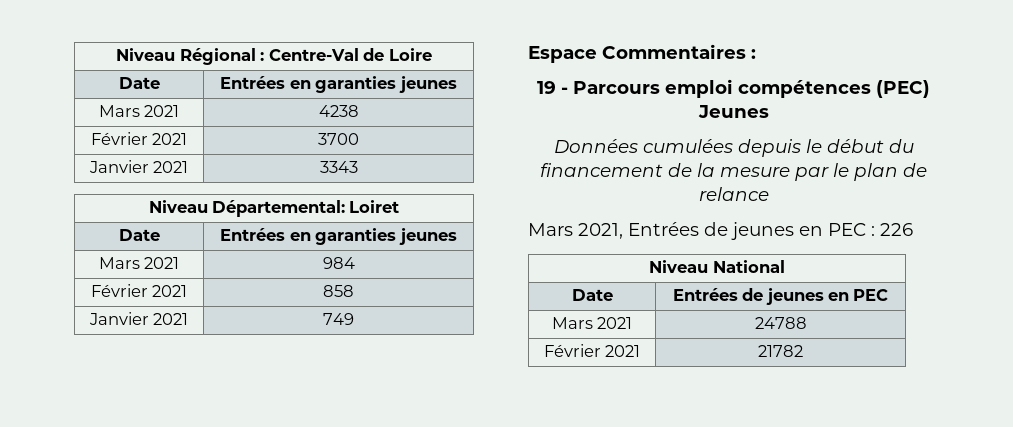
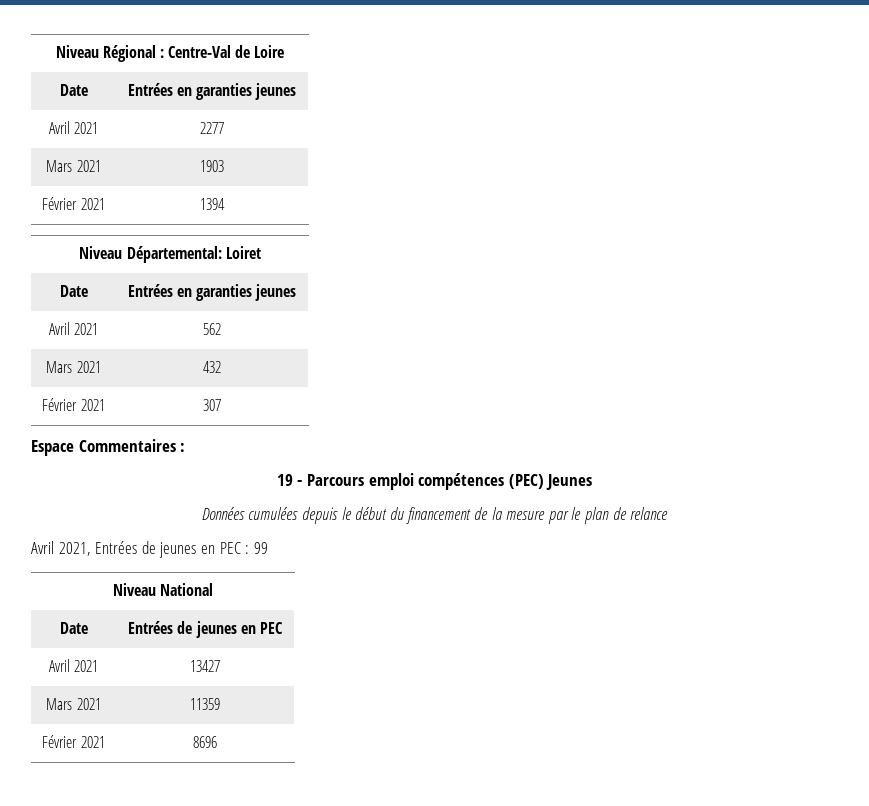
- Mars 2021 | 4238
- Février 2021 | 3700
- Janvier 2021 | 3343
+ Avril 2021 | 2277
+ Mars 2021 | 1903
+ Février 2021 | 1394
- Mars 2021 | 984
- Février 2021 | 858
- Janvier 2021 | 749
+ Avril 2021 | 562
+ Mars 2021 | 432
+ Février 2021 | 307
- Mars 2021, Entrées de jeunes en PEC : 226
+ Avril 2021, Entrées de jeunes en PEC : 99
- Mars 2021 | 24788
- Février 2021 | 21782
+ Avril 2021 | 13427
+ Mars 2021 | 11359
+ Février 2021 | 8696

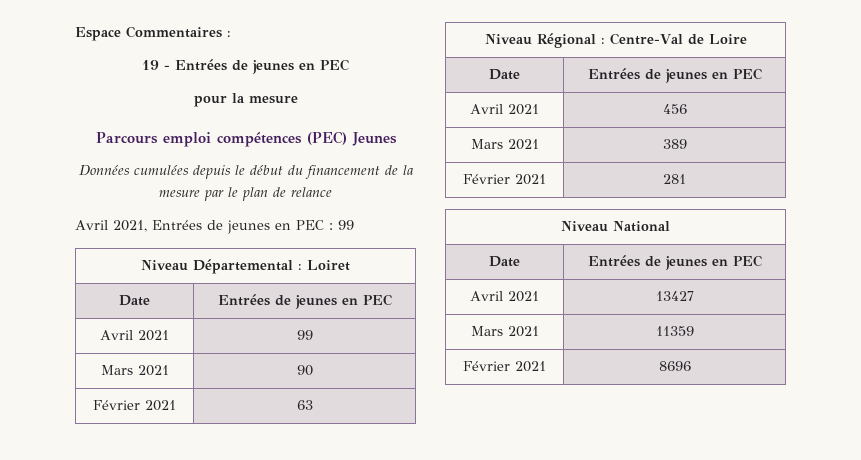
- Niveau Régional : Centre-Val de Loire
- Date | Entrées en garanties jeunes
- Avril 2021 | 2277
- Mars 2021 | 1903
- Février 2021 | 1394
- Niveau Départemental: Loiret
- Date | Entrées en garanties jeunes
- Avril 2021 | 562
- Mars 2021 | 432
- Février 2021 | 307
- 19 - Parcours emploi compétences (PEC) Jeunes
+ 19 - Entrées de jeunes en PEC
+ pour la mesure
+ Parcours emploi compétences (PEC) Jeunes
+ Niveau Départemental : Loiret
+ Date | Entrées de jeunes en PEC
+ Avril 2021 | 99
+ Mars 2021 | 90
+ Février 2021 | 63
+ Niveau Régional : Centre-Val de Loire
+ Date | Entrées de jeunes en PEC
+ Avril 2021 | 456
+ Mars 2021 | 389
+ Février 2021 | 281

